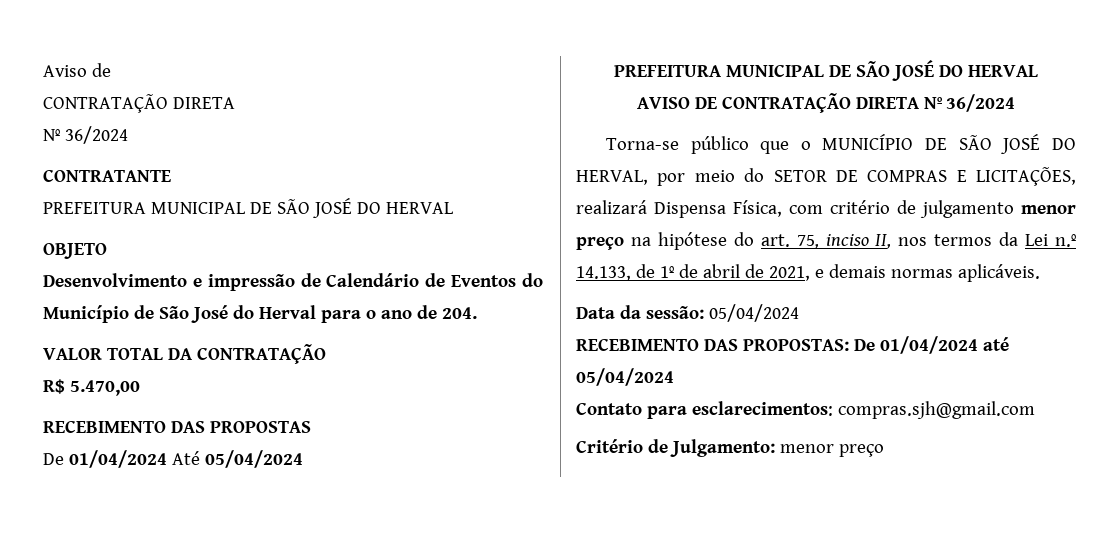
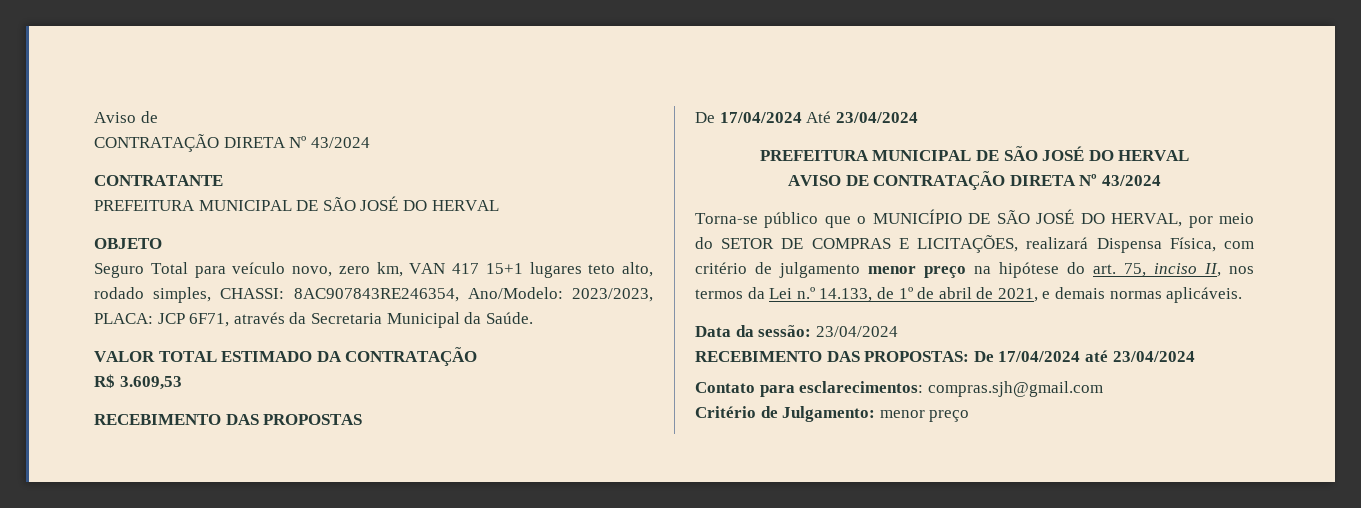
  Aviso de
- CONTRATAÇÃO DIRETA
- Nº 36/2024
+ CONTRATAÇÃO DIRETA Nº 43/2024
- Desenvolvimento e impressão de Calendário de Eventos do Município de São José do Herval para o ano de 204.
+ Seguro Total para veículo novo, zero km, VAN 417 15+1 lugares teto alto, rodado simples, CHASSI: 8AC907843RE246354, Ano/Modelo: 2023/2023, PLACA: JCP 6F71, através da Secretaria Municipal da Saúde.
- VALOR TOTAL DA CONTRATAÇÃO
+ VALOR TOTAL ESTIMADO DA CONTRATAÇÃO
- R$ 5.470,00
+ R$ 3.609,53
- De 01/04/2024 Até 05/04/2024
+ De 17/04/2024 Até 23/04/2024
- AVISO DE CONTRATAÇÃO DIRETA Nº 36/2024
+ AVISO DE CONTRATAÇÃO DIRETA Nº 43/2024
- Data da sessão: 05/04/2024
+ Data da sessão: 23/04/2024
- RECEBIMENTO DAS PROPOSTAS: De 01/04/2024 até 05/04/2024
+ RECEBIMENTO DAS PROPOSTAS: De 17/04/2024 até 23/04/2024

